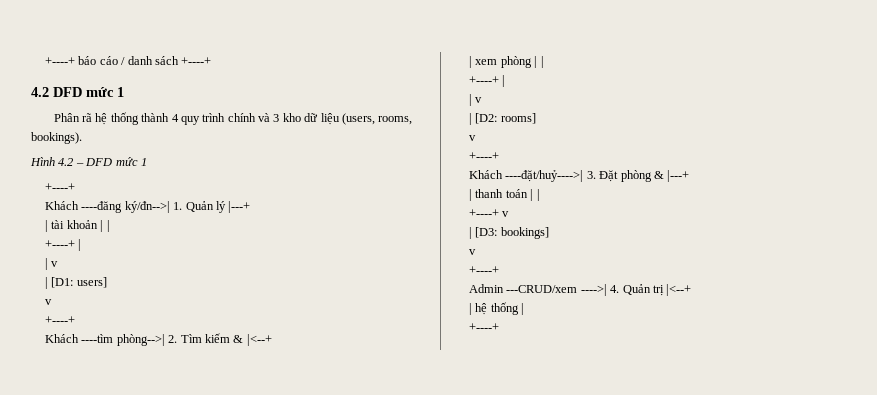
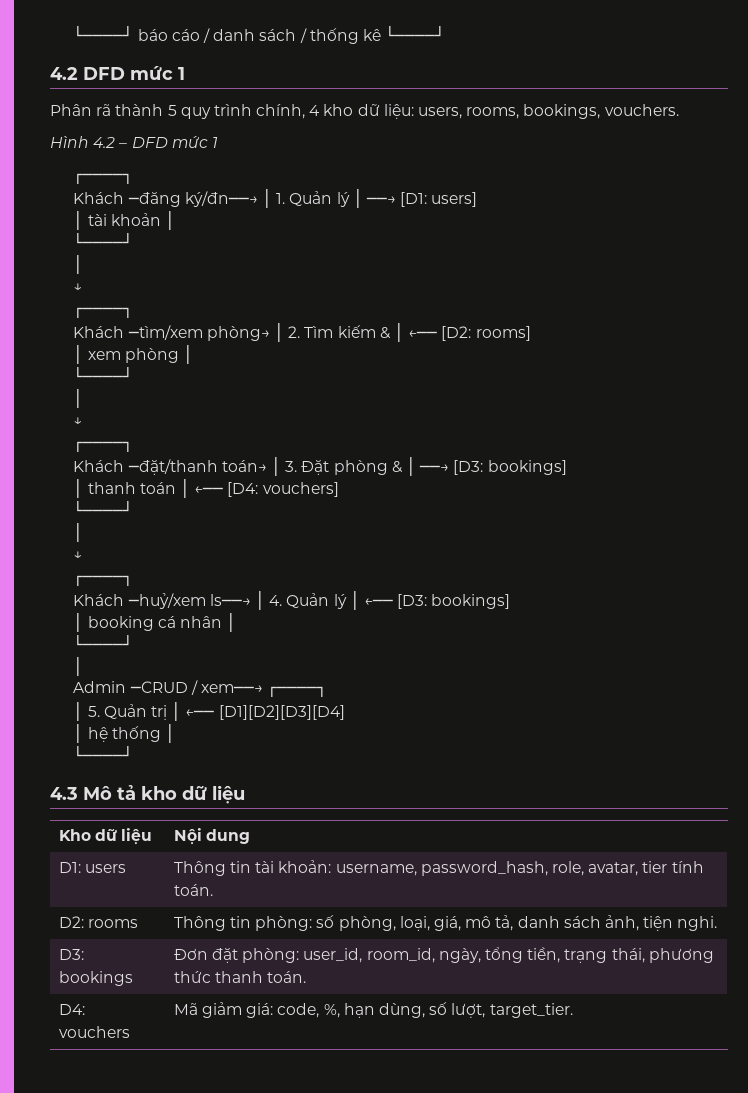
- +----+ báo cáo / danh sách +----+
+ └────┘ báo cáo / danh sách / thống kê └────┘
- Phân rã hệ thống thành 4 quy trình chính và 3 kho dữ liệu (users, rooms, bookings).
+ Phân rã thành 5 quy trình chính, 4 kho dữ liệu: users, rooms, bookings, vouchers.
  Hình 4.2 – DFD mức 1
- +----+
- Khách ----đăng ký/đn-->| 1. Quản lý |---+
- | tài khoản | |
- +----+ |
- | v
- | [D1: users]
- v
- +----+
- Khách ----tìm phòng-->| 2. Tìm kiếm & |<--+
- | xem phòng | |
- +----+ |
- | v
- | [D2: rooms]
- v
- +----+
- Khách ----đặt/huỷ---->| 3. Đặt phòng & |---+
- | thanh toán | |
- +----+ v
- | [D3: bookings]
- v
- +----+
- Admin ---CRUD/xem ---->| 4. Quản trị |<--+
- | hệ thống |
- +----+
+ ┌────┐
+ Khách ─đăng ký/đn──→ │ 1. Quản lý │ ──→ [D1: users]
+ │ tài khoản │
+ └────┘
+ │
+ ↓
+ ┌────┐
+ Khách ─tìm/xem phòng→ │ 2. Tìm kiếm & │ ←── [D2: rooms]
+ │ xem phòng │
+ └────┘
+ │
+ ↓
+ ┌────┐
+ Khách ─đặt/thanh toán→ │ 3. Đặt phòng & │ ──→ [D3: bookings]
+ │ thanh toán │ ←── [D4: vouchers]
+ └────┘
+ │
+ ↓
+ ┌────┐
+ Khách ─huỷ/xem ls──→ │ 4. Quản lý │ ←── [D3: bookings]
+ │ booking cá nhân │
+ └────┘
+ │
+ Admin ─CRUD / xem──→ ┌────┐
+ │ 5. Quản trị │ ←── [D1][D2][D3][D4]
+ │ hệ thống │
+ └────┘
+ 4.3 Mô tả kho dữ liệu
+ Kho dữ liệu | Nội dung
+ D1: users | Thông tin tài khoản: username, password_hash, role, avatar, tier tính toán.
+ D2: rooms | Thông tin phòng: số phòng, loại, giá, mô tả, danh sách ảnh, tiện nghi.
+ D3: bookings | Đơn đặt phòng: user_id, room_id, ngày, tổng tiền, trạng thái, phương thức thanh toán.
+ D4: vouchers | Mã giảm giá: code, %, hạn dùng, số lượt, target_tier.

